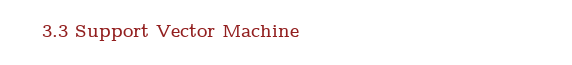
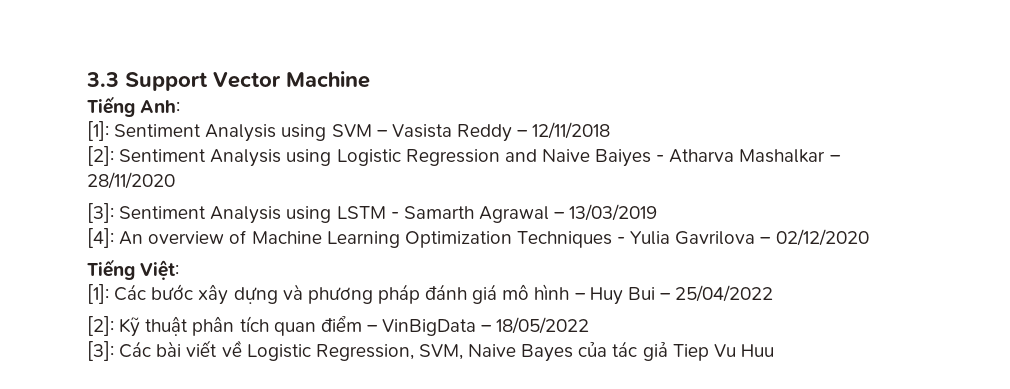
+ Tiếng Anh:
+ [1]: Sentiment Analysis using SVM – Vasista Reddy – 12/11/2018
+ [2]: Sentiment Analysis using Logistic Regression and Naive Baiyes - Atharva Mashalkar – 28/11/2020
+ [3]: Sentiment Analysis using LSTM - Samarth Agrawal – 13/03/2019
+ [4]: An overview of Machine Learning Optimization Techniques - Yulia Gavrilova – 02/12/2020
+ Tiếng Việt:
+ [1]: Các bước xây dựng và phương pháp đánh giá mô hình – Huy Bui – 25/04/2022
+ [2]: Kỹ thuật phân tích quan điểm – VinBigData – 18/05/2022
+ [3]: Các bài viết về Logistic Regression, SVM, Naive Bayes của tác giả Tiep Vu Huu

